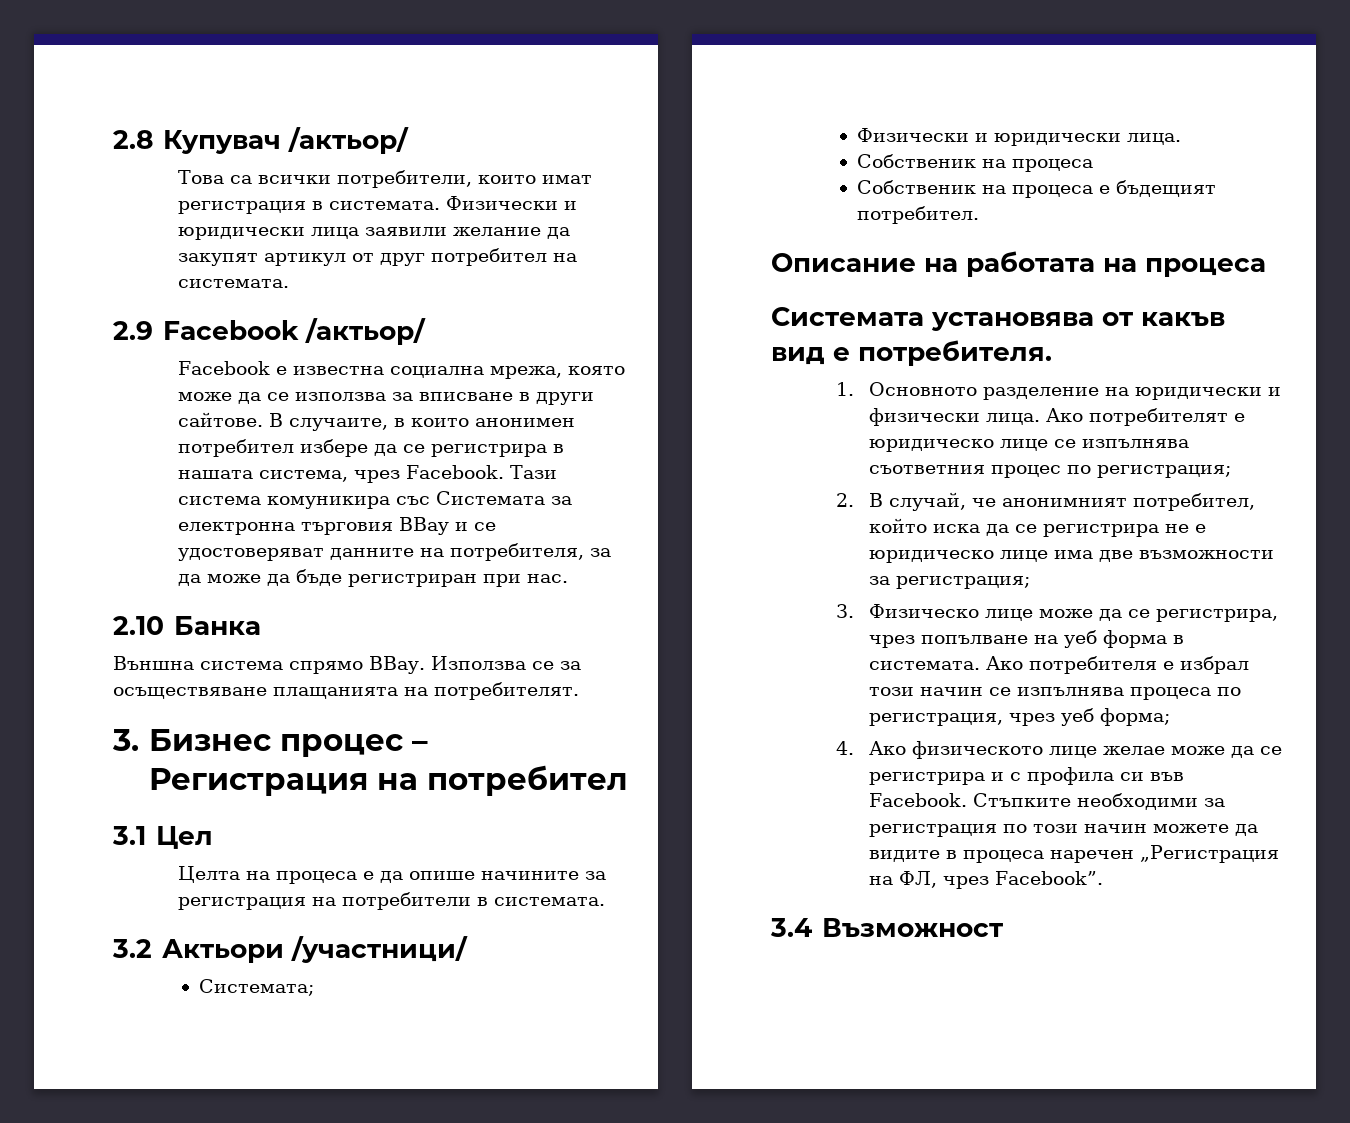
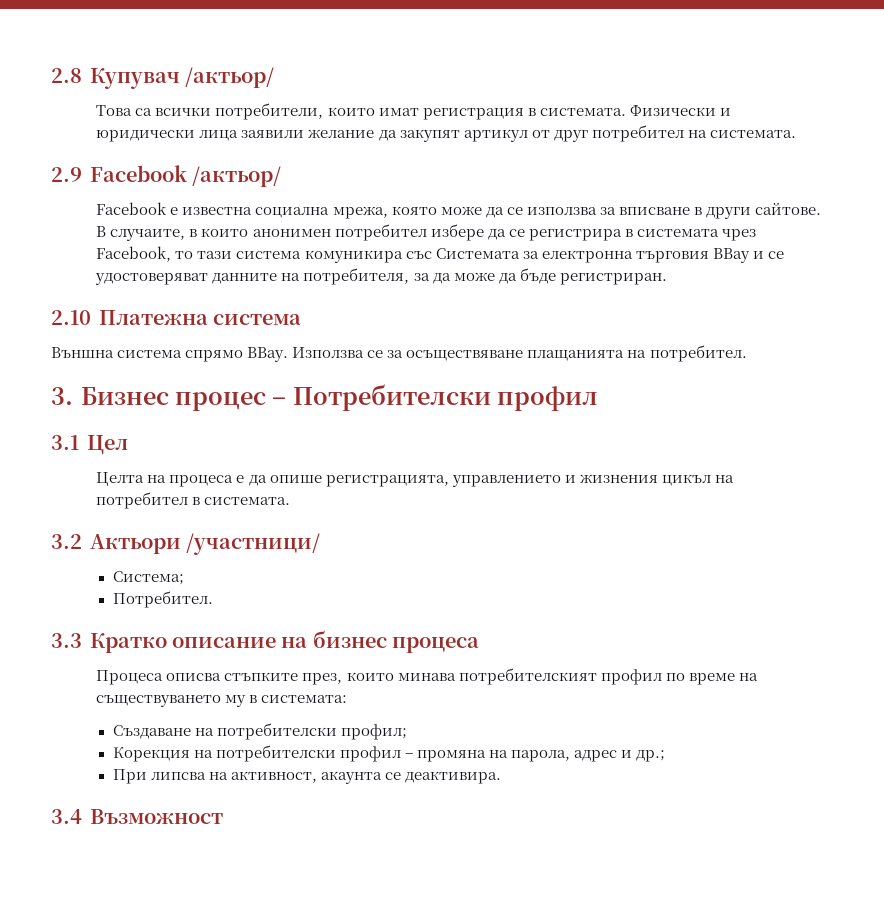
- В случаите, в които анонимен потребител избере да се регистрира в нашата система, чрез Facebook. Тази система комуникира със Системата за електронна търговия BBay и се удостоверяват данните на потребителя, за да може да бъде регистриран при нас.
+ В случаите, в които анонимен потребител избере да се регистрира в системата чрез Facebook, то тази система комуникира със Системата за електронна търговия BBay и се удостоверяват данните на потребителя, за да може да бъде регистриран.
- 2.10 Банка
+ 2.10 Платежна система
- Използва се за осъществяване плащанията на потребителят.
+ Използва се за осъществяване плащанията на потребител.
- 3. Бизнес процес – Регистрация на потребител
+ 3. Бизнес процес – Потребителски профил
- Целта на процеса е да опише начините за регистрация на потребители в системата.
+ Целта на процеса е да опише регистрацията, управлението и жизнения цикъл на потребител в системата.
- Системата;
- Физически и юридически лица.
- Собственик на процеса
- Собственик на процеса е бъдещият потребител.
- Описание на работата на процеса
- Системата установява от какъв вид е потребителя.
- 1. Основното разделение на юридически и физически лица. Ако потребителят е юридическо лице се изпълнява съответния процес по регистрация;
- 2. В случай, че анонимният потребител, който иска да се регистрира не е юридическо лице има две възможности за регистрация;
- 3. Физическо лице може да се регистрира, чрез попълване на уеб форма в системата. Ако потребителя е избрал този начин се изпълнява процеса по регистрация, чрез уеб форма;
- 4. Ако физическото лице желае може да се регистрира и с профила си във Facebook. Стъпките необходими за регистрация по този начин можете да видите в процеса наречен „Регистрация на ФЛ, чрез Facebook”.
+ Система;
+ Потребител.
+ 3.3 Кратко описание на бизнес процеса
+ Процеса описва стъпките през, които минава потребителският профил по време на съществуването му в системата:
+ Създаване на потребителски профил;
+ Корекция на потребителски профил – промяна на парола, адрес и др.;
+ При липсва на активност, акаунта се деактивира.

